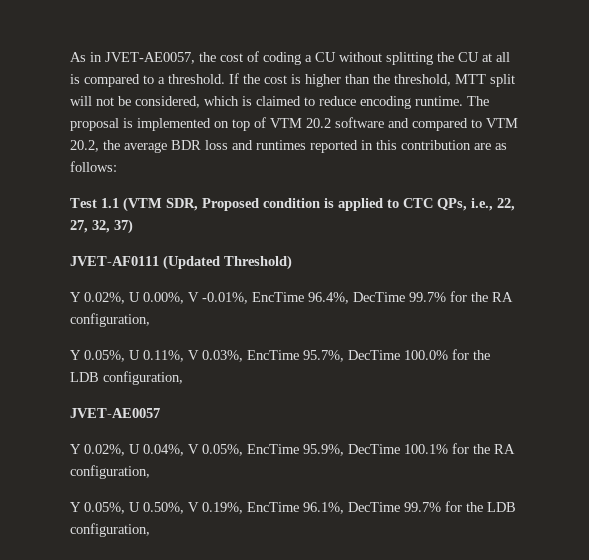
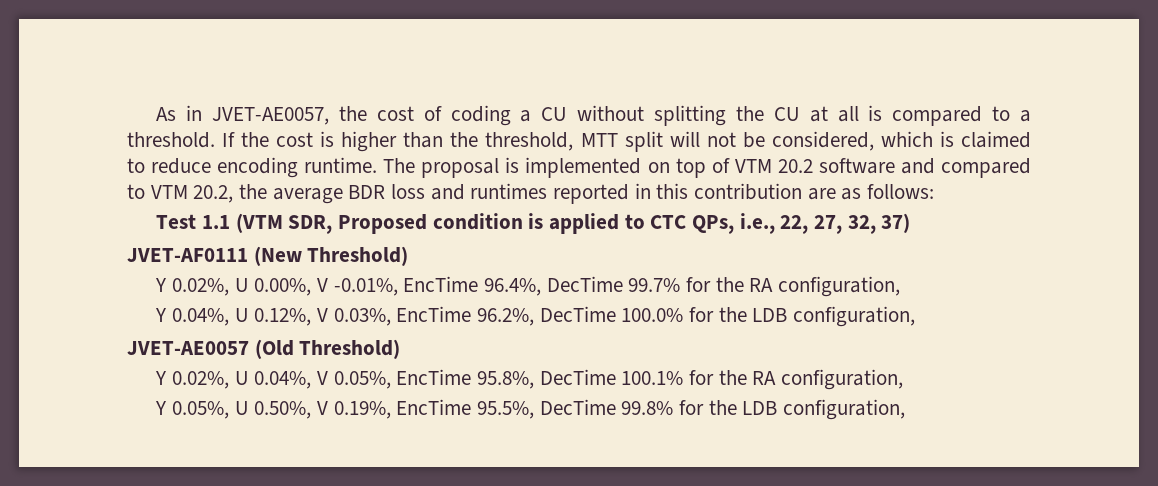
- JVET-AF0111 (Updated Threshold)
+ JVET-AF0111 (New Threshold)
- Y 0.05%, U 0.11%, V 0.03%, EncTime 95.7%, DecTime 100.0% for the LDB configuration,
+ Y 0.04%, U 0.12%, V 0.03%, EncTime 96.2%, DecTime 100.0% for the LDB configuration,
- JVET-AE0057
+ JVET-AE0057 (Old Threshold)
- Y 0.02%, U 0.04%, V 0.05%, EncTime 95.9%, DecTime 100.1% for the RA configuration,
+ Y 0.02%, U 0.04%, V 0.05%, EncTime 95.8%, DecTime 100.1% for the RA configuration,
- Y 0.05%, U 0.50%, V 0.19%, EncTime 96.1%, DecTime 99.7% for the LDB configuration,
+ Y 0.05%, U 0.50%, V 0.19%, EncTime 95.5%, DecTime 99.8% for the LDB configuration,

